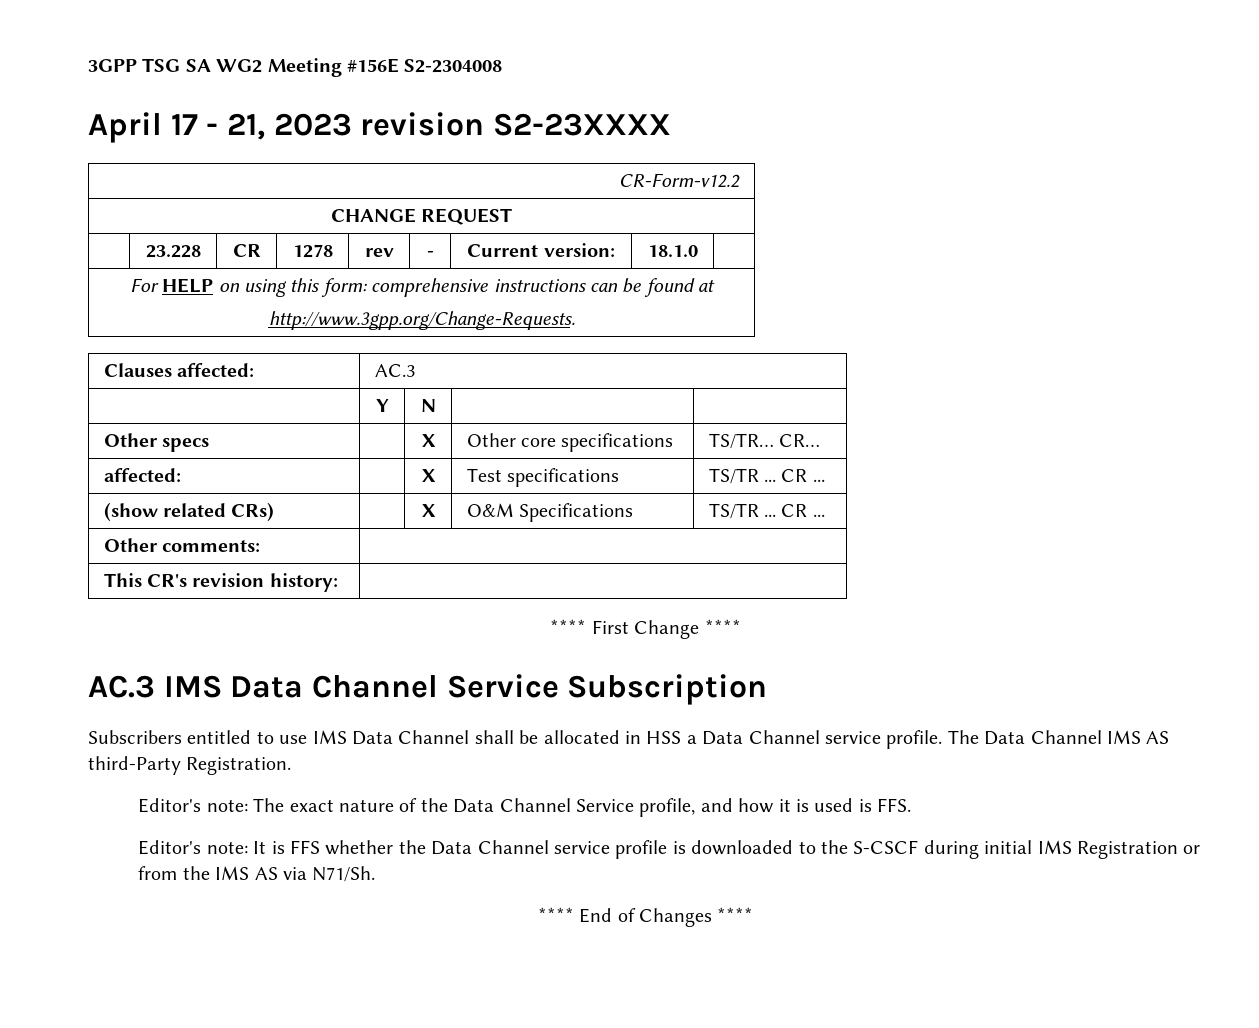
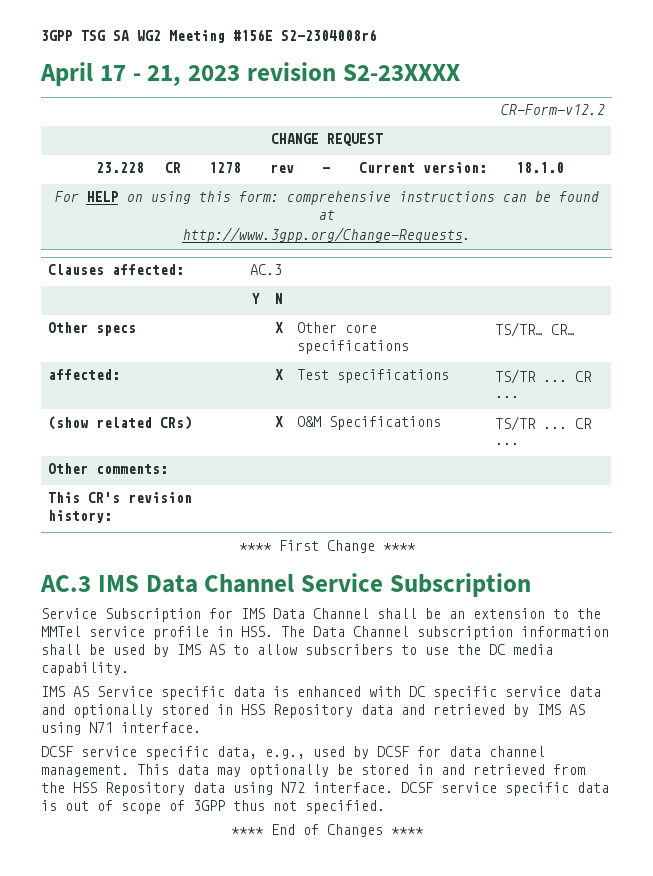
- 3GPP TSG SA WG2 Meeting #156E S2-2304008
+ 3GPP TSG SA WG2 Meeting #156E S2-2304008r6
- Subscribers entitled to use IMS Data Channel shall be allocated in HSS a Data Channel service profile. The Data Channel IMS AS third-Party Registration.
- Editor's note: The exact nature of the Data Channel Service profile, and how it is used is FFS.
- Editor's note: It is FFS whether the Data Channel service profile is downloaded to the S-CSCF during initial IMS Registration or from the IMS AS via N71/Sh.
+ Service Subscription for IMS Data Channel shall be an extension to the MMTel service profile in HSS. The Data Channel subscription information shall be used by IMS AS to allow subscribers to use the DC media capability.
+ IMS AS Service specific data is enhanced with DC specific service data and optionally stored in HSS Repository data and retrieved by IMS AS using N71 interface.
+ DCSF service specific data, e.g., used by DCSF for data channel management. This data may optionally be stored in and retrieved from the HSS Repository data using N72 interface. DCSF service specific data is out of scope of 3GPP thus not specified.

